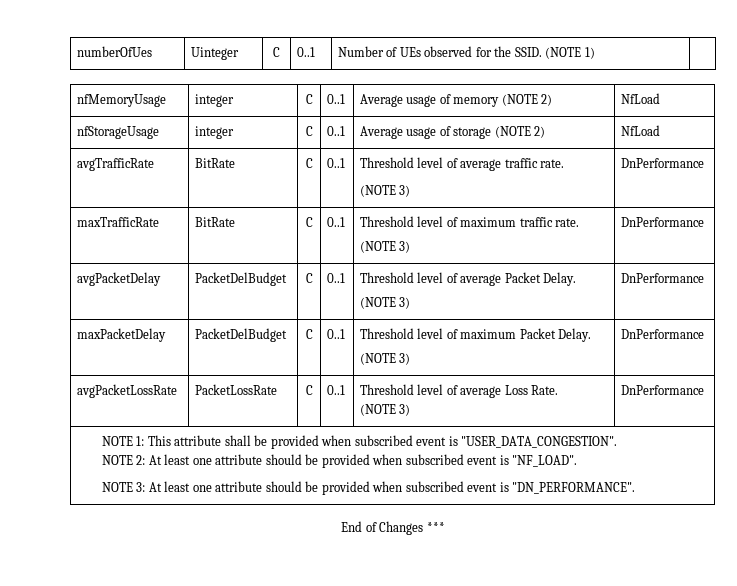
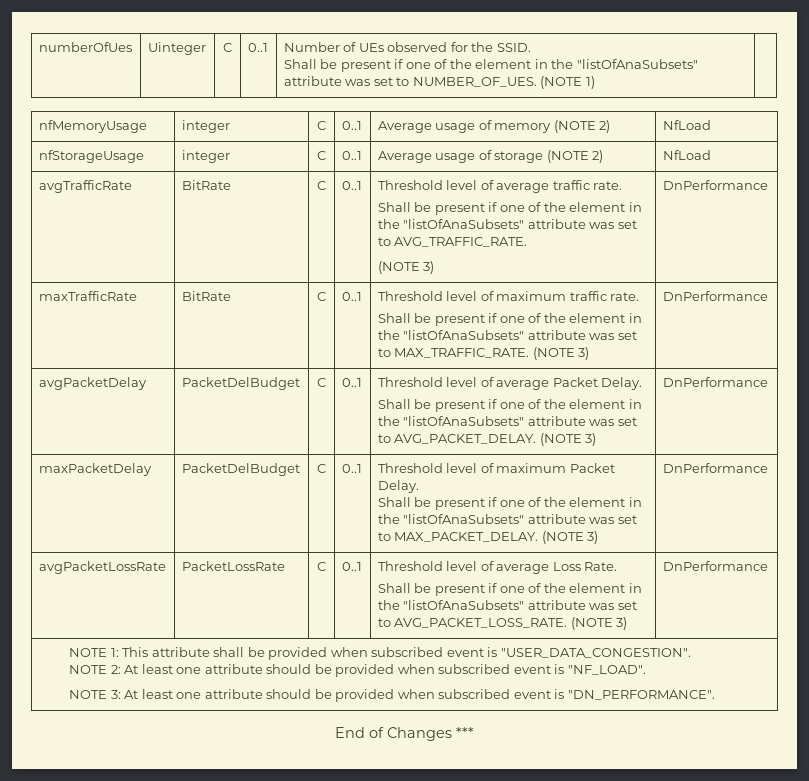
- numberOfUes | Uinteger | C | 0..1 | Number of UEs observed for the SSID. (NOTE 1) |
+ numberOfUes | Uinteger | C | 0..1 | Number of UEs observed for the SSID.
+ Shall be present if one of the element in the "listOfAnaSubsets" attribute was set to NUMBER_OF_UES. (NOTE 1) |
  avgTrafficRate | BitRate | C | 0..1 | Threshold level of average traffic rate.
+ Shall be present if one of the element in the "listOfAnaSubsets" attribute was set to AVG_TRAFFIC_RATE.
  maxTrafficRate | BitRate | C | 0..1 | Threshold level of maximum traffic rate.
- (NOTE 3) | DnPerformance
+ Shall be present if one of the element in the "listOfAnaSubsets" attribute was set to MAX_TRAFFIC_RATE. (NOTE 3) | DnPerformance
  avgPacketDelay | PacketDelBudget | C | 0..1 | Threshold level of average Packet Delay.
- (NOTE 3) | DnPerformance
+ Shall be present if one of the element in the "listOfAnaSubsets" attribute was set to AVG_PACKET_DELAY. (NOTE 3) | DnPerformance
  maxPacketDelay | PacketDelBudget | C | 0..1 | Threshold level of maximum Packet Delay.
- (NOTE 3) | DnPerformance
+ Shall be present if one of the element in the "listOfAnaSubsets" attribute was set to MAX_PACKET_DELAY. (NOTE 3) | DnPerformance
  avgPacketLossRate | PacketLossRate | C | 0..1 | Threshold level of average Loss Rate.
- (NOTE 3) | DnPerformance
+ Shall be present if one of the element in the "listOfAnaSubsets" attribute was set to AVG_PACKET_LOSS_RATE. (NOTE 3) | DnPerformance

